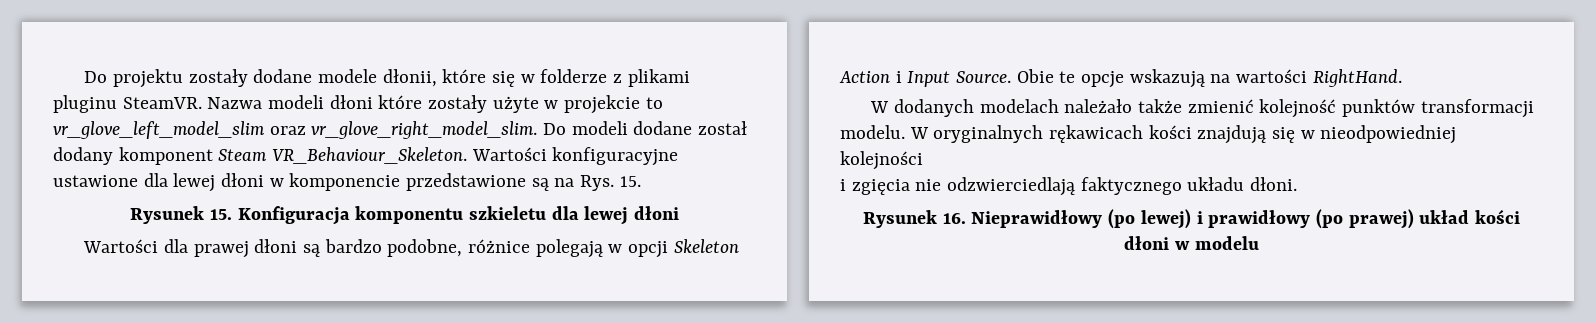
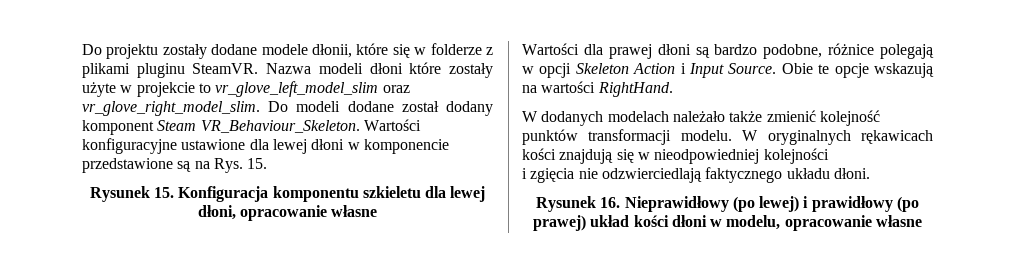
- Rysunek 15. Konfiguracja komponentu szkieletu dla lewej dłoni
+ Rysunek 15. Konfiguracja komponentu szkieletu dla lewej dłoni, opracowanie własne
- Rysunek 16. Nieprawidłowy (po lewej) i prawidłowy (po prawej) układ kości dłoni w modelu
+ Rysunek 16. Nieprawidłowy (po lewej) i prawidłowy (po prawej) układ kości dłoni w modelu, opracowanie własne

